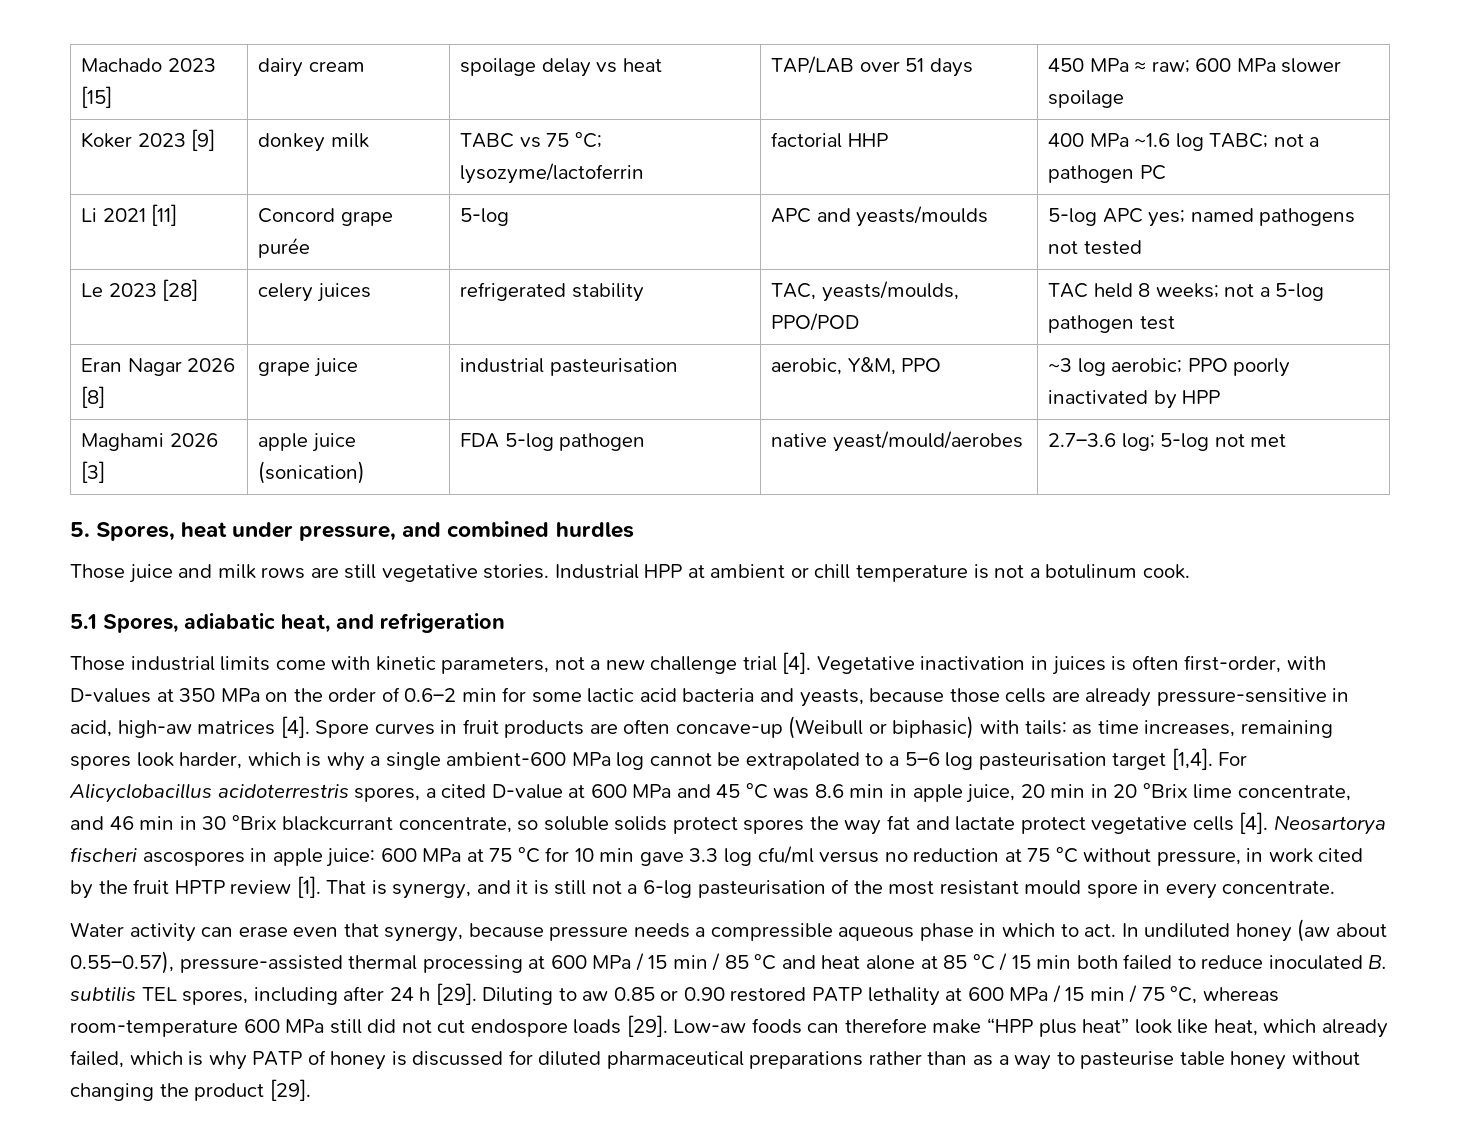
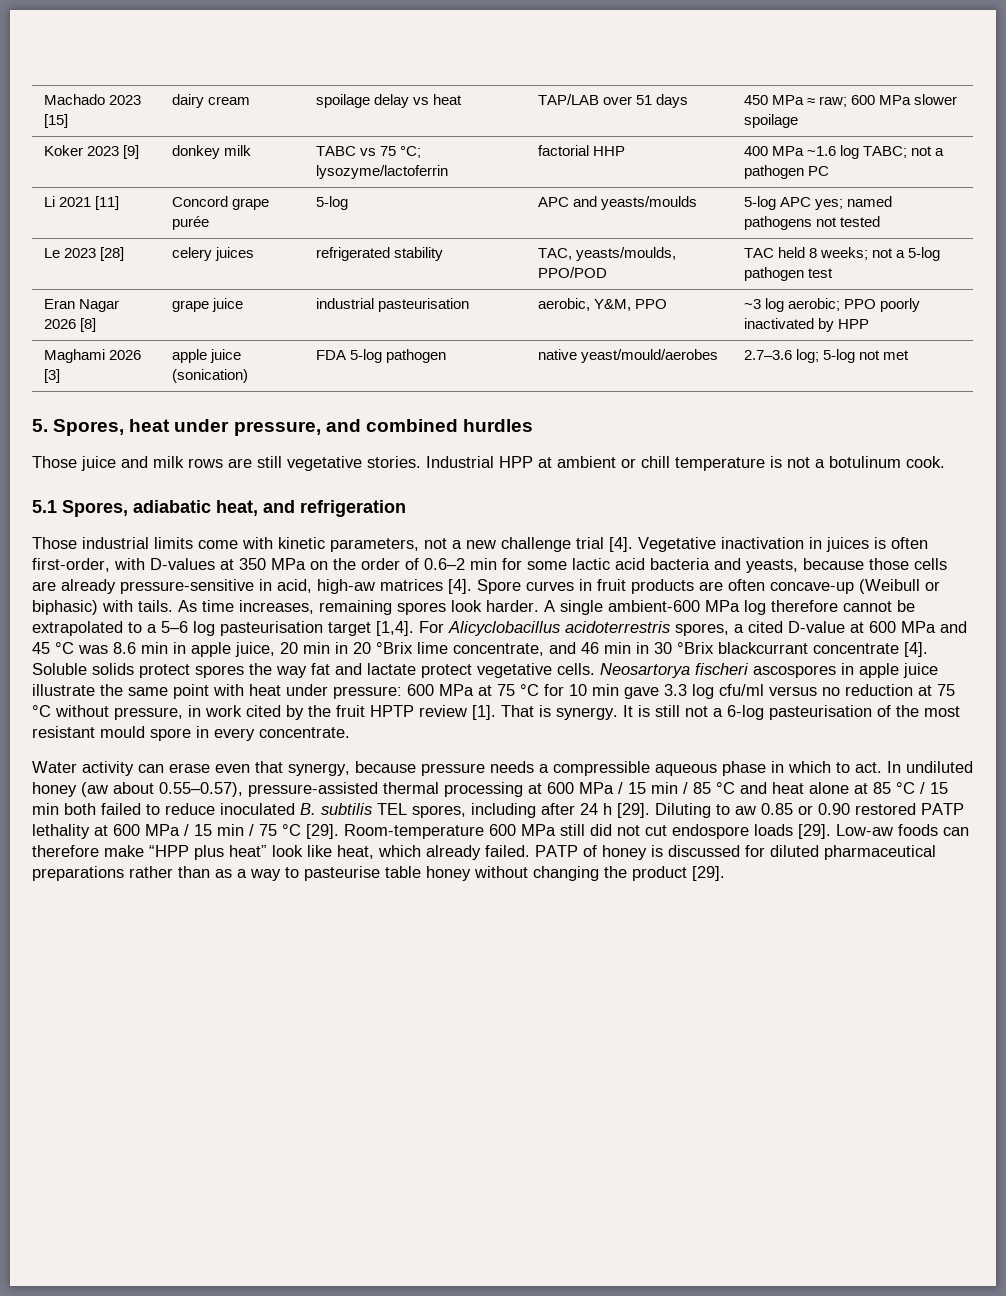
- Spore curves in fruit products are often concave-up (Weibull or biphasic) with tails: as time increases, remaining spores look harder, which is why a single ambient-600 MPa log cannot be extrapolated to a 5–6 log pasteurisation target [1,4].
+ Spore curves in fruit products are often concave-up (Weibull or biphasic) with tails. As time increases, remaining spores look harder. A single ambient-600 MPa log therefore cannot be extrapolated to a 5–6 log pasteurisation target [1,4].
- For Alicyclobacillus acidoterrestris spores, a cited D-value at 600 MPa and 45 °C was 8.6 min in apple juice, 20 min in 20 °Brix lime concentrate, and 46 min in 30 °Brix blackcurrant concentrate, so soluble solids protect spores the way fat and lactate protect vegetative cells [4].
+ For Alicyclobacillus acidoterrestris spores, a cited D-value at 600 MPa and 45 °C was 8.6 min in apple juice, 20 min in 20 °Brix lime concentrate, and 46 min in 30 °Brix blackcurrant concentrate [4]. Soluble solids protect spores the way fat and lactate protect vegetative cells.
- Neosartorya fischeri ascospores in apple juice: 600 MPa at 75 °C for 10 min gave 3.3 log cfu/ml versus no reduction at 75 °C without pressure, in work cited by the fruit HPTP review [1].
+ Neosartorya fischeri ascospores in apple juice illustrate the same point with heat under pressure: 600 MPa at 75 °C for 10 min gave 3.3 log cfu/ml versus no reduction at 75 °C without pressure, in work cited by the fruit HPTP review [1].
- That is synergy, and it is still not a 6-log pasteurisation of the most resistant mould spore in every concentrate.
+ That is synergy. It is still not a 6-log pasteurisation of the most resistant mould spore in every concentrate.
- Diluting to aw 0.85 or 0.90 restored PATP lethality at 600 MPa / 15 min / 75 °C, whereas room-temperature 600 MPa still did not cut endospore loads [29].
+ Diluting to aw 0.85 or 0.90 restored PATP lethality at 600 MPa / 15 min / 75 °C [29]. Room-temperature 600 MPa still did not cut endospore loads [29].
- Low-aw foods can therefore make “HPP plus heat” look like heat, which already failed, which is why PATP of honey is discussed for diluted pharmaceutical preparations rather than as a way to pasteurise table honey without changing the product [29].
+ Low-aw foods can therefore make “HPP plus heat” look like heat, which already failed. PATP of honey is discussed for diluted pharmaceutical preparations rather than as a way to pasteurise table honey without changing the product [29].

